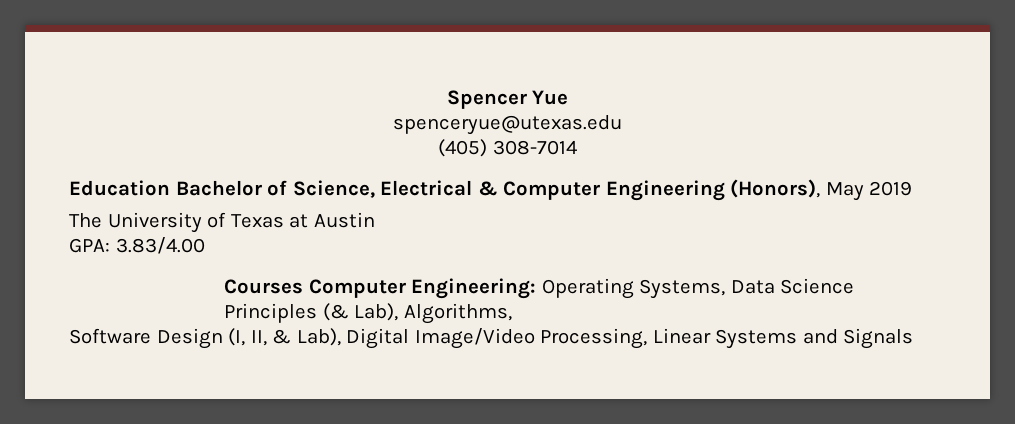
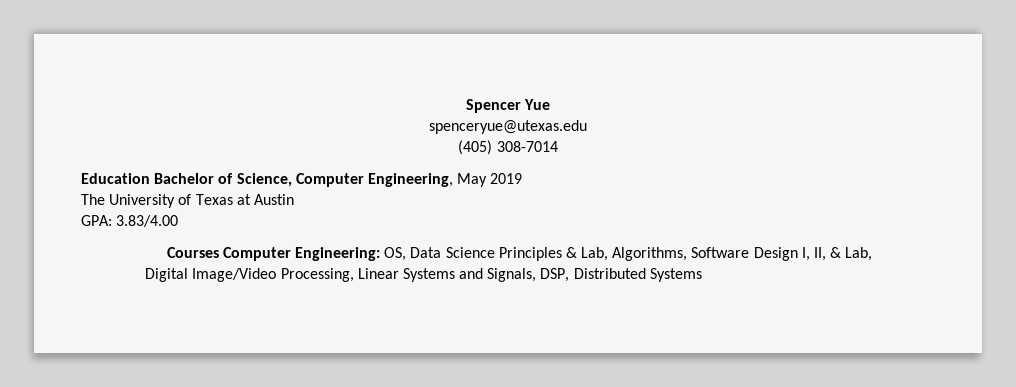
- Education Bachelor of Science, Electrical & Computer Engineering (Honors), May 2019
+ Education Bachelor of Science, Computer Engineering, May 2019
- Courses Computer Engineering: Operating Systems, Data Science Principles (& Lab), Algorithms,
- Software Design (I, II, & Lab), Digital Image/Video Processing, Linear Systems and Signals
+ Courses Computer Engineering: OS, Data Science Principles & Lab, Algorithms, Software Design I, II, & Lab,
+ Digital Image/Video Processing, Linear Systems and Signals, DSP, Distributed Systems

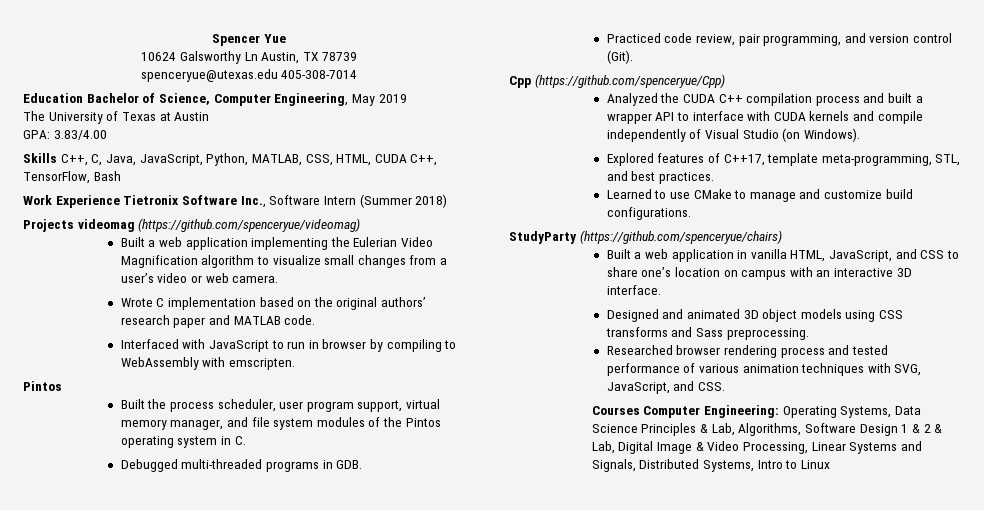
+ 10624 Galsworthy Ln Austin, TX 78739
- spenceryue@utexas.edu
- (405) 308-7014
+ spenceryue@utexas.edu 405-308-7014
+ Skills C++, C, Java, JavaScript, Python, MATLAB, CSS, HTML, CUDA C++, TensorFlow, Bash
+ Work Experience Tietronix Software Inc., Software Intern (Summer 2018)
+ Projects videomag (https://github.com/spenceryue/videomag)
+ Built a web application implementing the Eulerian Video Magnification algorithm to visualize small changes from a user’s video or web camera.
+ Wrote C implementation based on the original authors’ research paper and MATLAB code.
+ Interfaced with JavaScript to run in browser by compiling to WebAssembly with emscripten.
+ Pintos
+ Built the process scheduler, user program support, virtual memory manager, and file system modules of the Pintos operating system in C.
+ Debugged multi-threaded programs in GDB.
+ Practiced code review, pair programming, and version control (Git).
+ Cpp (https://github.com/spenceryue/Cpp)
+ Analyzed the CUDA C++ compilation process and built a wrapper API to interface with CUDA kernels and compile independently of Visual Studio (on Windows).
+ Explored features of C++17, template meta-programming, STL, and best practices.
+ Learned to use CMake to manage and customize build configurations.
+ StudyParty (https://github.com/spenceryue/chairs)
+ Built a web application in vanilla HTML, JavaScript, and CSS to share one’s location on campus with an interactive 3D interface.
+ Designed and animated 3D object models using CSS transforms and Sass preprocessing.
+ Researched browser rendering process and tested performance of various animation techniques with SVG, JavaScript, and CSS.
- Courses Computer Engineering: OS, Data Science Principles & Lab, Algorithms, Software Design I, II, & Lab,
- Digital Image/Video Processing, Linear Systems and Signals, DSP, Distributed Systems
+ Courses Computer Engineering: Operating Systems, Data Science Principles & Lab, Algorithms, Software Design 1 & 2 & Lab, Digital Image & Video Processing, Linear Systems and Signals, Distributed Systems, Intro to Linux

